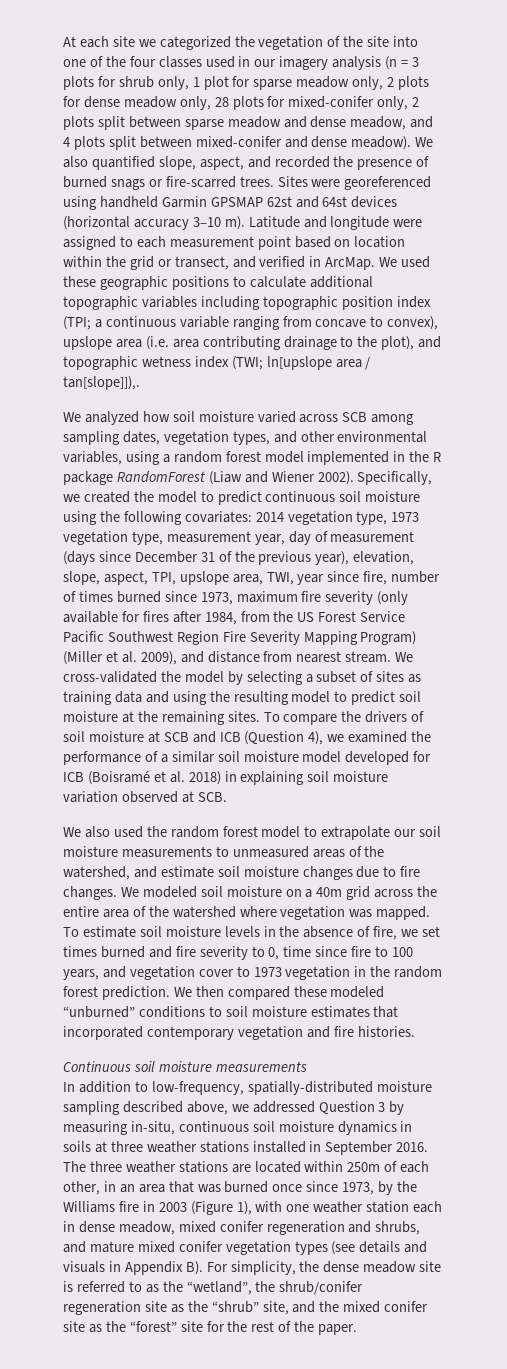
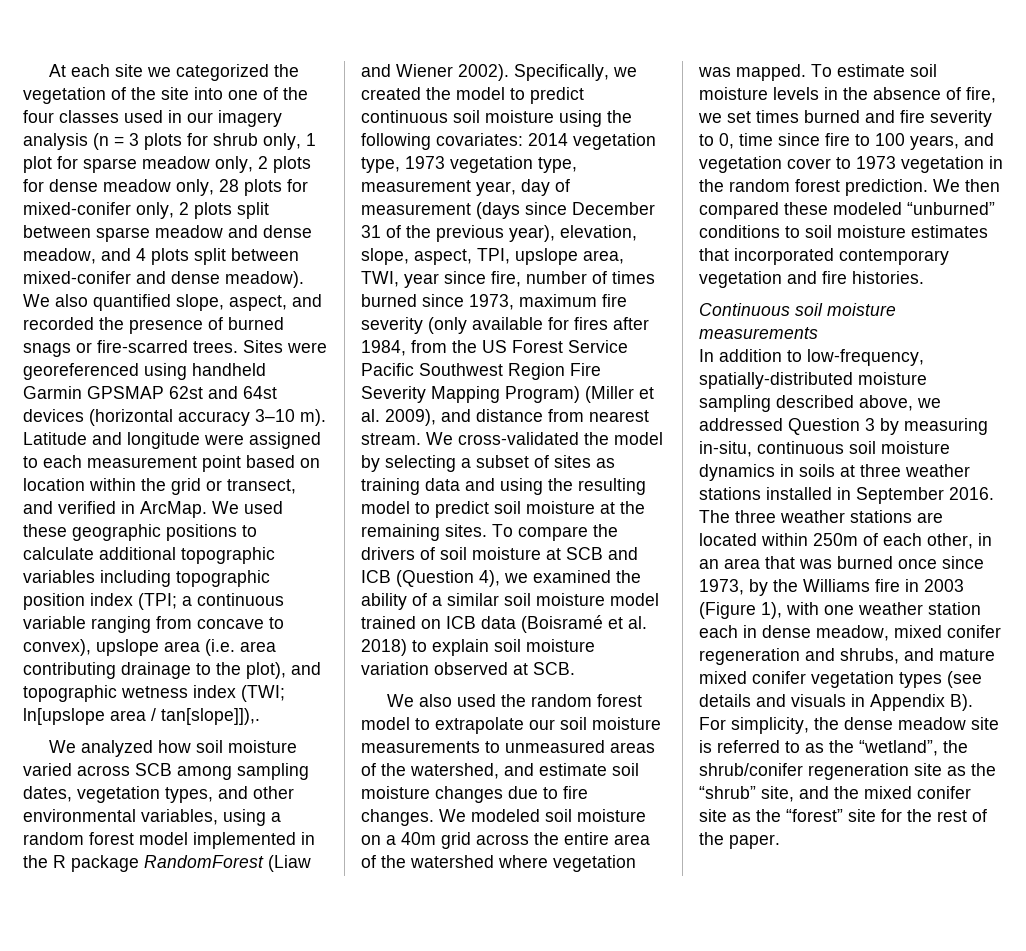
- To compare the drivers of soil moisture at SCB and ICB (Question 4), we examined the performance of a similar soil moisture model developed for ICB (Boisramé et al. 2018) in explaining soil moisture variation observed at SCB.
+ To compare the drivers of soil moisture at SCB and ICB (Question 4), we examined the ability of a similar soil moisture model trained on ICB data (Boisramé et al. 2018) to explain soil moisture variation observed at SCB.

